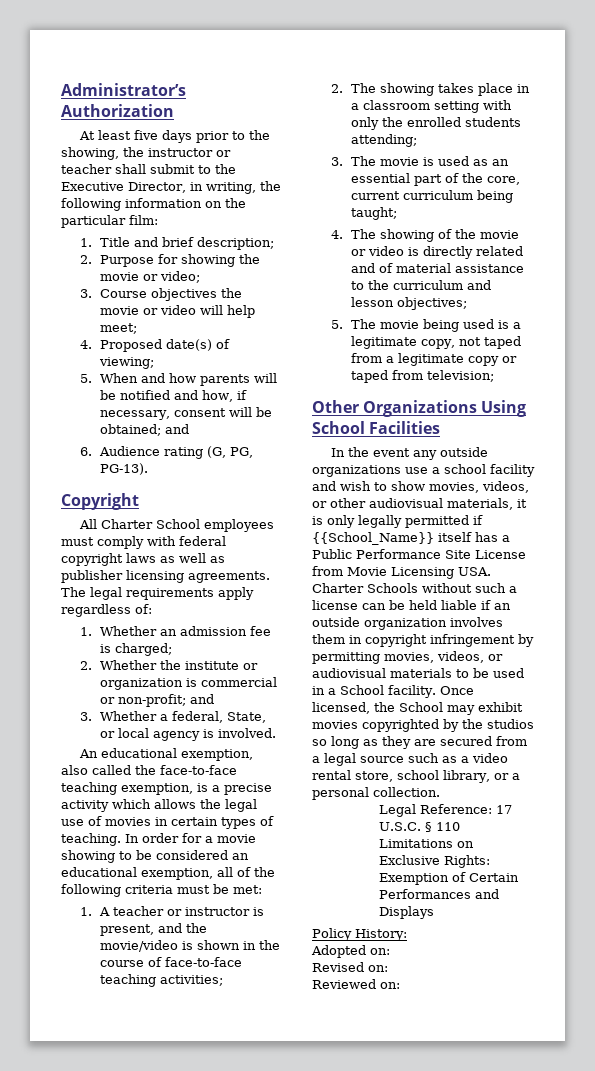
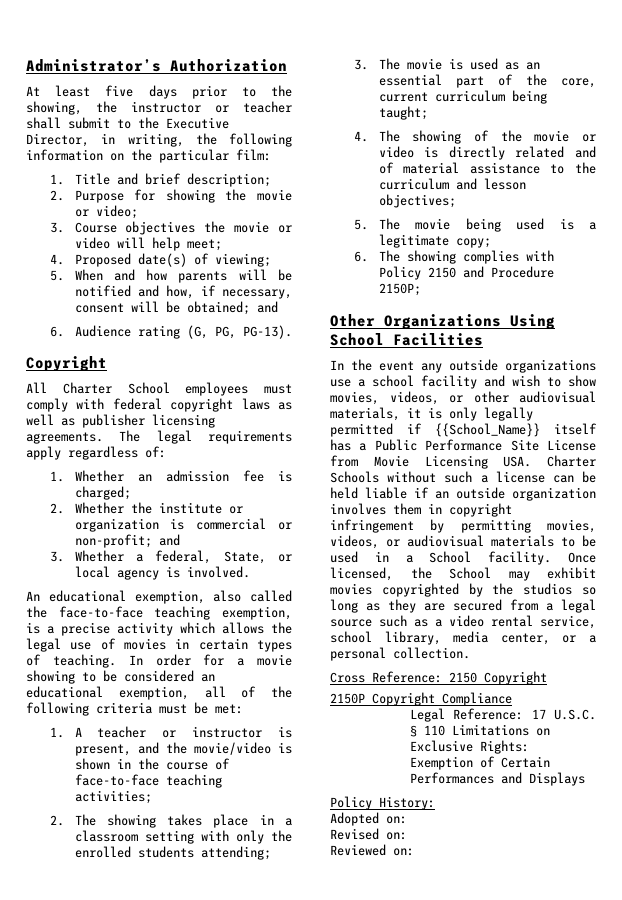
- 5. The movie being used is a legitimate copy, not taped from a legitimate copy or taped from television;
+ 5. The movie being used is a legitimate copy;
+ 6. The showing complies with Policy 2150 and Procedure 2150P;
- Once licensed, the School may exhibit movies copyrighted by the studios so long as they are secured from a legal source such as a video rental store, school library, or a personal collection.
+ Once licensed, the School may exhibit movies copyrighted by the studios so long as they are secured from a legal source such as a video rental service, school library, media center, or a personal collection.
+ Cross Reference: 2150 Copyright
+ 2150P Copyright Compliance

